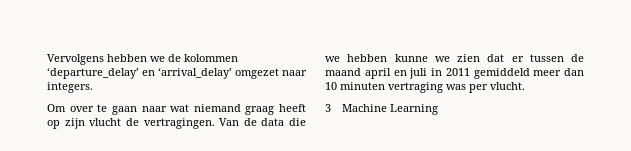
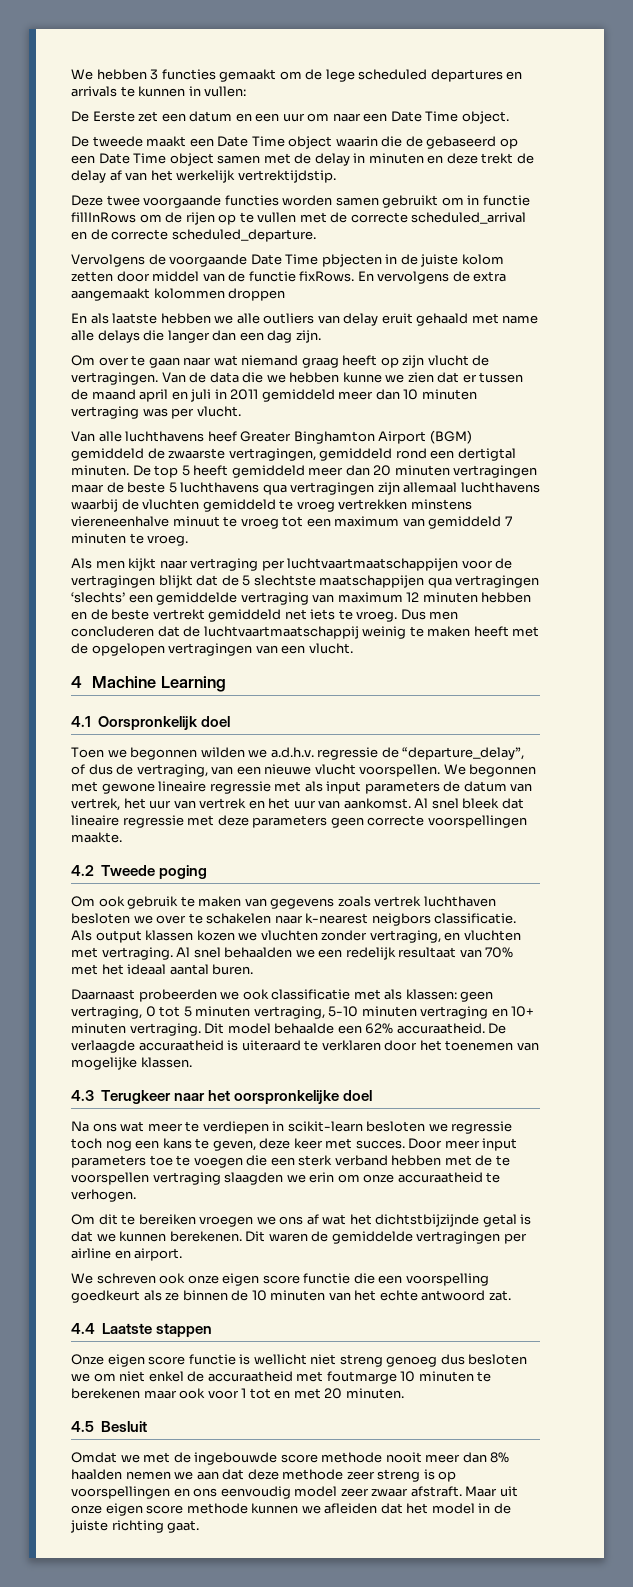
- Vervolgens hebben we de kolommen ‘departure_delay’ en ‘arrival_delay’ omgezet naar integers.
+ We hebben 3 functies gemaakt om de lege scheduled departures en arrivals te kunnen in vullen:
+ De Eerste zet een datum en een uur om naar een Date Time object.
+ De tweede maakt een Date Time object waarin die de gebaseerd op een Date Time object samen met de delay in minuten en deze trekt de delay af van het werkelijk vertrektijdstip.
+ Deze twee voorgaande functies worden samen gebruikt om in functie fillInRows om de rijen op te vullen met de correcte scheduled_arrival en de correcte scheduled_departure.
+ Vervolgens de voorgaande Date Time pbjecten in de juiste kolom zetten door middel van de functie fixRows. En vervolgens de extra aangemaakt kolommen droppen
+ En als laatste hebben we alle outliers van delay eruit gehaald met name alle delays die langer dan een dag zijn.
- 3 Machine Learning
+ Van alle luchthavens heef Greater Binghamton Airport (BGM) gemiddeld de zwaarste vertragingen, gemiddeld rond een dertigtal minuten. De top 5 heeft gemiddeld meer dan 20 minuten vertragingen maar de beste 5 luchthavens qua vertragingen zijn allemaal luchthavens waarbij de vluchten gemiddeld te vroeg vertrekken minstens viereneenhalve minuut te vroeg tot een maximum van gemiddeld 7 minuten te vroeg.
+ Als men kijkt naar vertraging per luchtvaartmaatschappijen voor de vertragingen blijkt dat de 5 slechtste maatschappijen qua vertragingen ‘slechts’ een gemiddelde vertraging van maximum 12 minuten hebben en de beste vertrekt gemiddeld net iets te vroeg. Dus men concluderen dat de luchtvaartmaatschappij weinig te maken heeft met de opgelopen vertragingen van een vlucht.
+ 4 Machine Learning
+ 4.1 Oorspronkelijk doel
+ Toen we begonnen wilden we a.d.h.v. regressie de “departure_delay”, of dus de vertraging, van een nieuwe vlucht voorspellen. We begonnen met gewone lineaire regressie met als input parameters de datum van vertrek, het uur van vertrek en het uur van aankomst. Al snel bleek dat lineaire regressie met deze parameters geen correcte voorspellingen maakte.
+ 4.2 Tweede poging
+ Om ook gebruik te maken van gegevens zoals vertrek luchthaven besloten we over te schakelen naar k-nearest neigbors classificatie. Als output klassen kozen we vluchten zonder vertraging, en vluchten met vertraging. Al snel behaalden we een redelijk resultaat van 70% met het ideaal aantal buren.
+ Daarnaast probeerden we ook classificatie met als klassen: geen vertraging, 0 tot 5 minuten vertraging, 5-10 minuten vertraging en 10+ minuten vertraging. Dit model behaalde een 62% accuraatheid. De verlaagde accuraatheid is uiteraard te verklaren door het toenemen van mogelijke klassen.
+ 4.3 Terugkeer naar het oorspronkelijke doel
+ Na ons wat meer te verdiepen in scikit-learn besloten we regressie toch nog een kans te geven, deze keer met succes. Door meer input parameters toe te voegen die een sterk verband hebben met de te voorspellen vertraging slaagden we erin om onze accuraatheid te verhogen.
+ Om dit te bereiken vroegen we ons af wat het dichtstbijzijnde getal is dat we kunnen berekenen. Dit waren de gemiddelde vertragingen per airline en airport.
+ We schreven ook onze eigen score functie die een voorspelling goedkeurt als ze binnen de 10 minuten van het echte antwoord zat.
+ 4.4 Laatste stappen
+ Onze eigen score functie is wellicht niet streng genoeg dus besloten we om niet enkel de accuraatheid met foutmarge 10 minuten te berekenen maar ook voor 1 tot en met 20 minuten.
+ 4.5 Besluit
+ Omdat we met de ingebouwde score methode nooit meer dan 8% haalden nemen we aan dat deze methode zeer streng is op voorspellingen en ons eenvoudig model zeer zwaar afstraft. Maar uit onze eigen score methode kunnen we afleiden dat het model in de juiste richting gaat.

